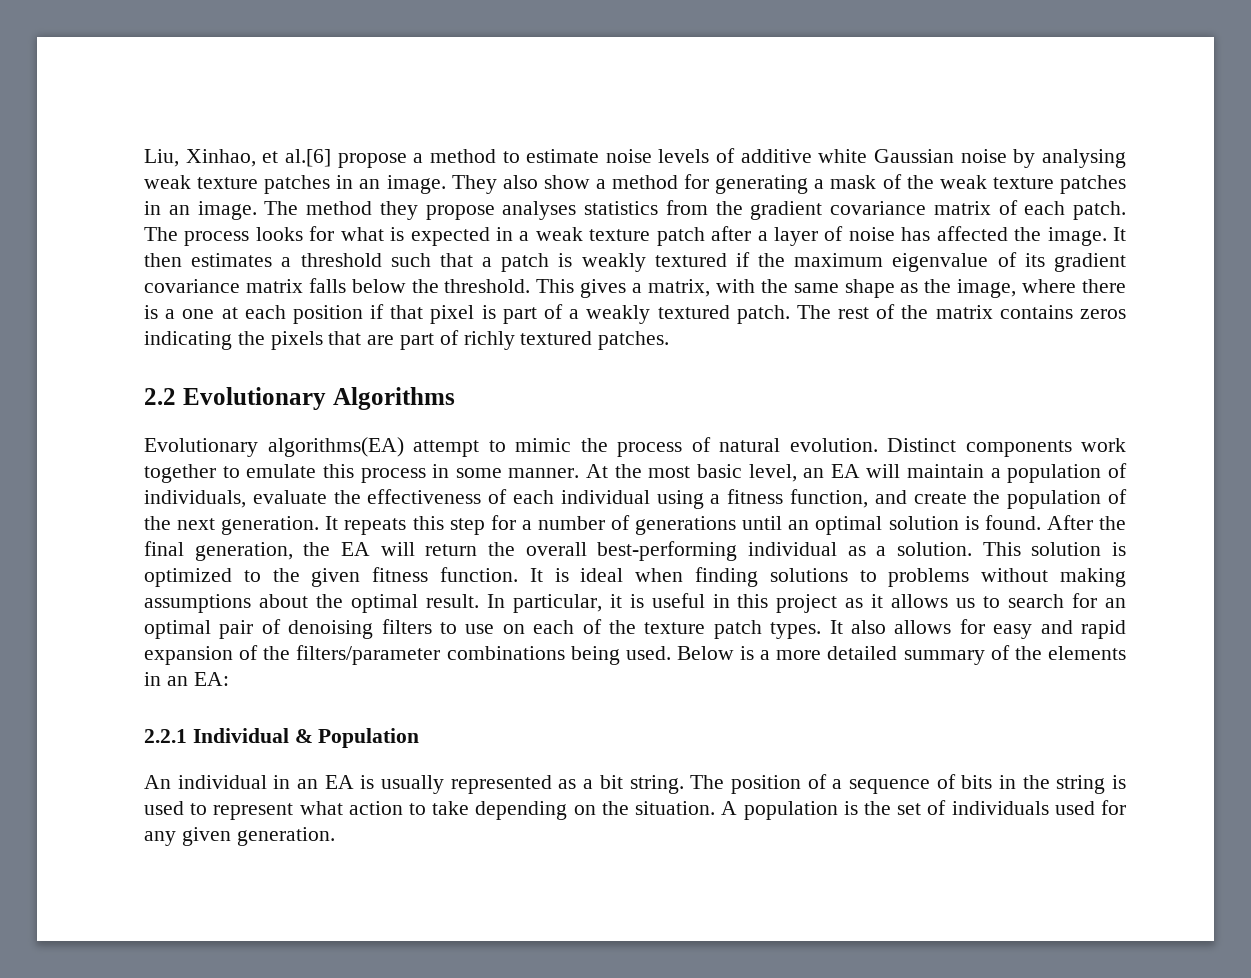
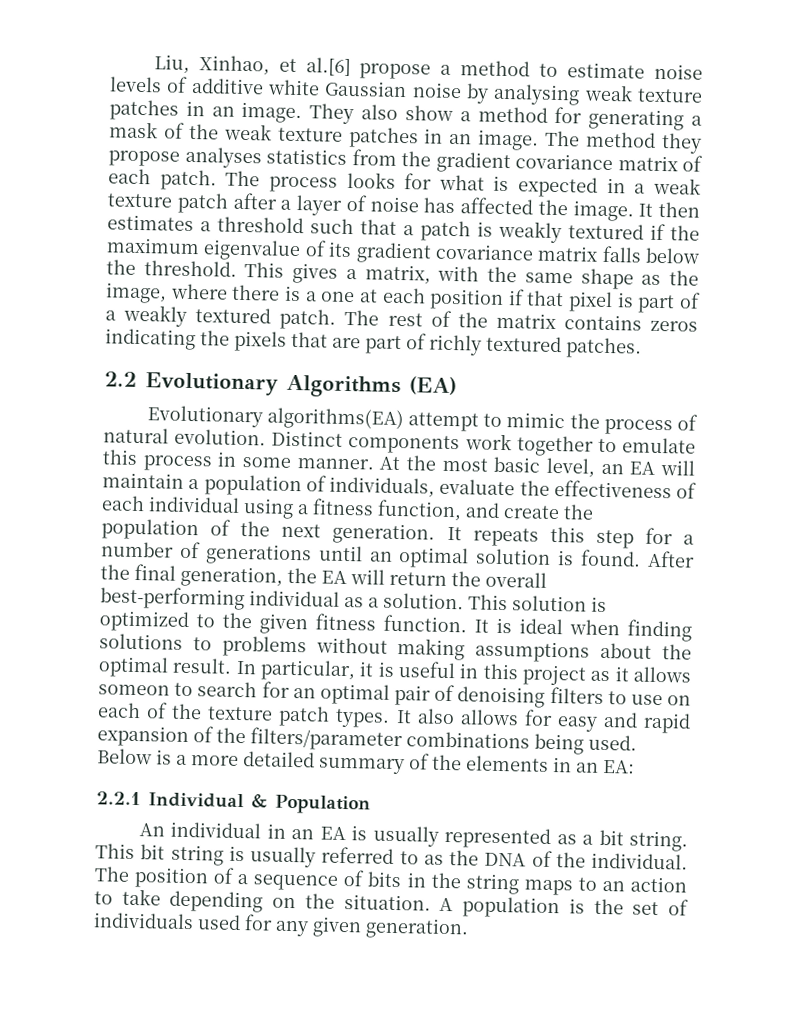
- 2.2 Evolutionary Algorithms
+ 2.2 Evolutionary Algorithms (EA)
- In particular, it is useful in this project as it allows us to search for an optimal pair of denoising filters to use on each of the texture patch types.
+ In particular, it is useful in this project as it allows someon to search for an optimal pair of denoising filters to use on each of the texture patch types.
+ This bit string is usually referred to as the DNA of the individual.
- The position of a sequence of bits in the string is used to represent what action to take depending on the situation.
+ The position of a sequence of bits in the string maps to an action to take depending on the situation.

